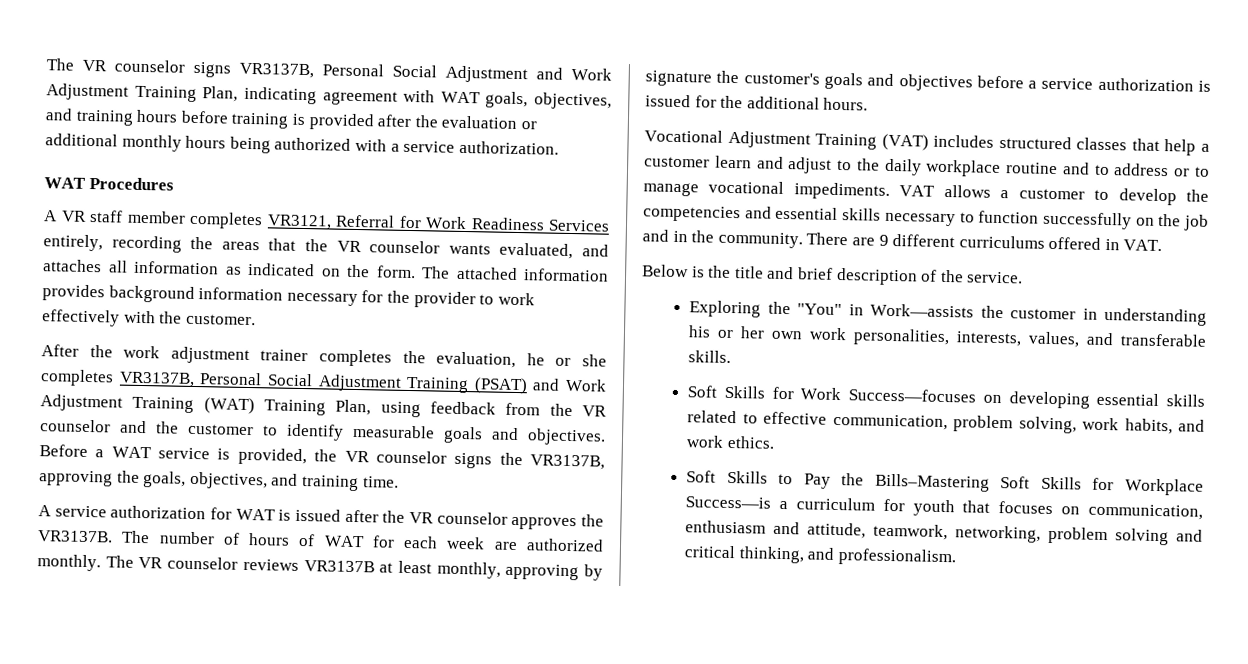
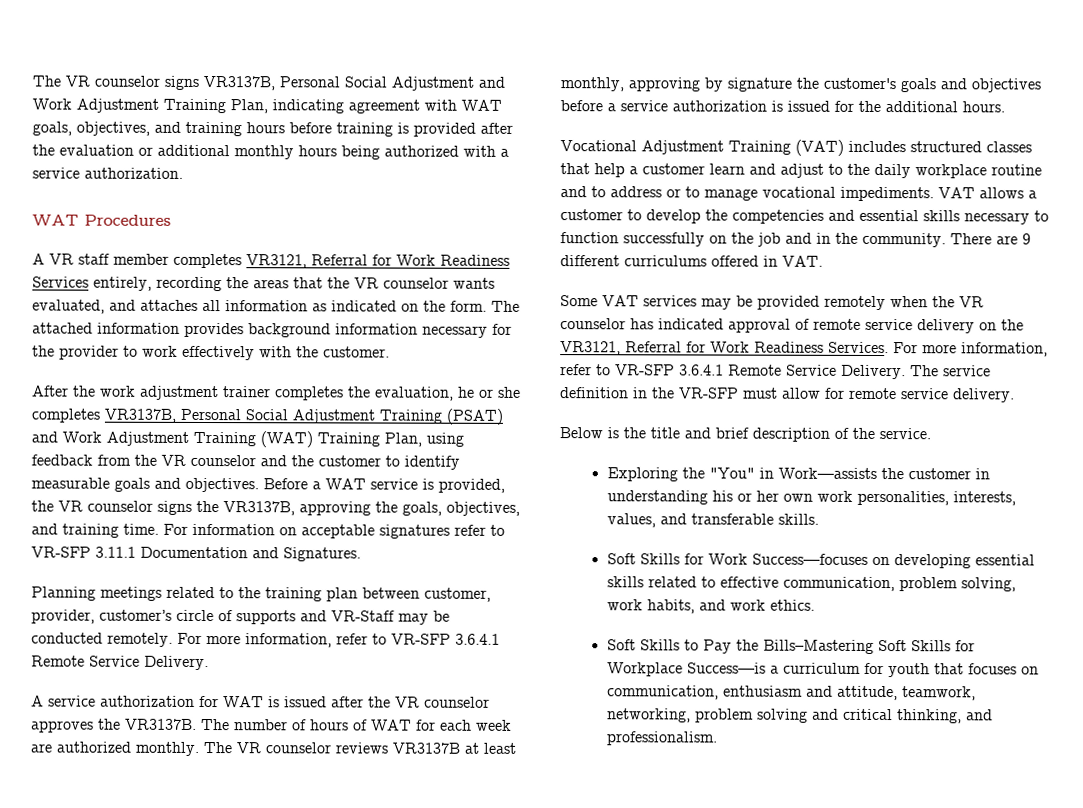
+ For information on acceptable signatures refer to VR-SFP 3.11.1 Documentation and Signatures.
+ Planning meetings related to the training plan between customer, provider, customer’s circle of supports and VR-Staff may be conducted remotely. For more information, refer to VR-SFP 3.6.4.1 Remote Service Delivery.
+ Some VAT services may be provided remotely when the VR counselor has indicated approval of remote service delivery on the VR3121, Referral for Work Readiness Services. For more information, refer to VR-SFP 3.6.4.1 Remote Service Delivery. The service definition in the VR-SFP must allow for remote service delivery.

